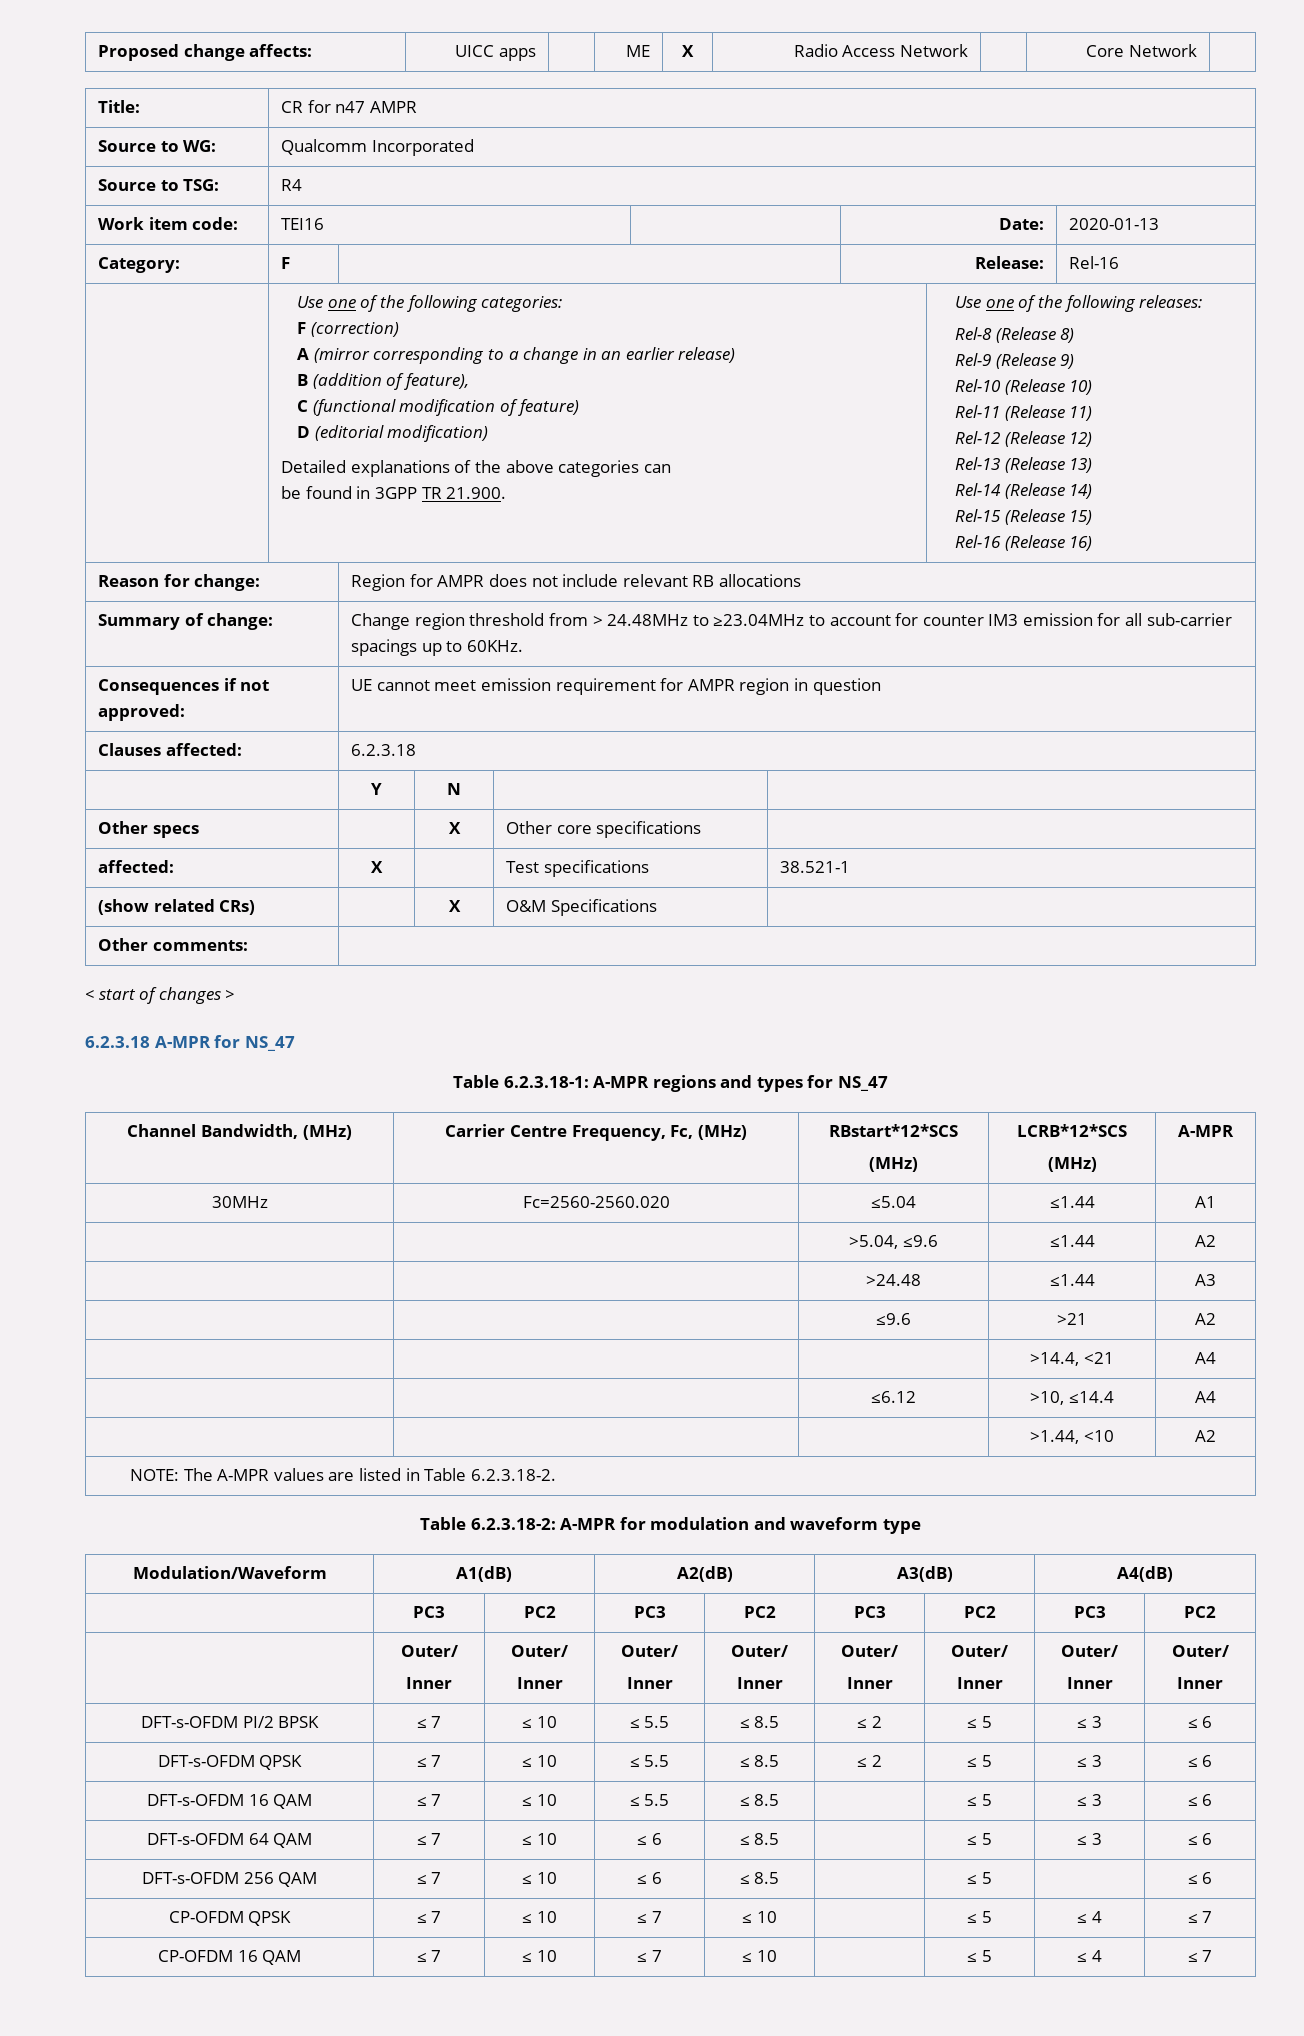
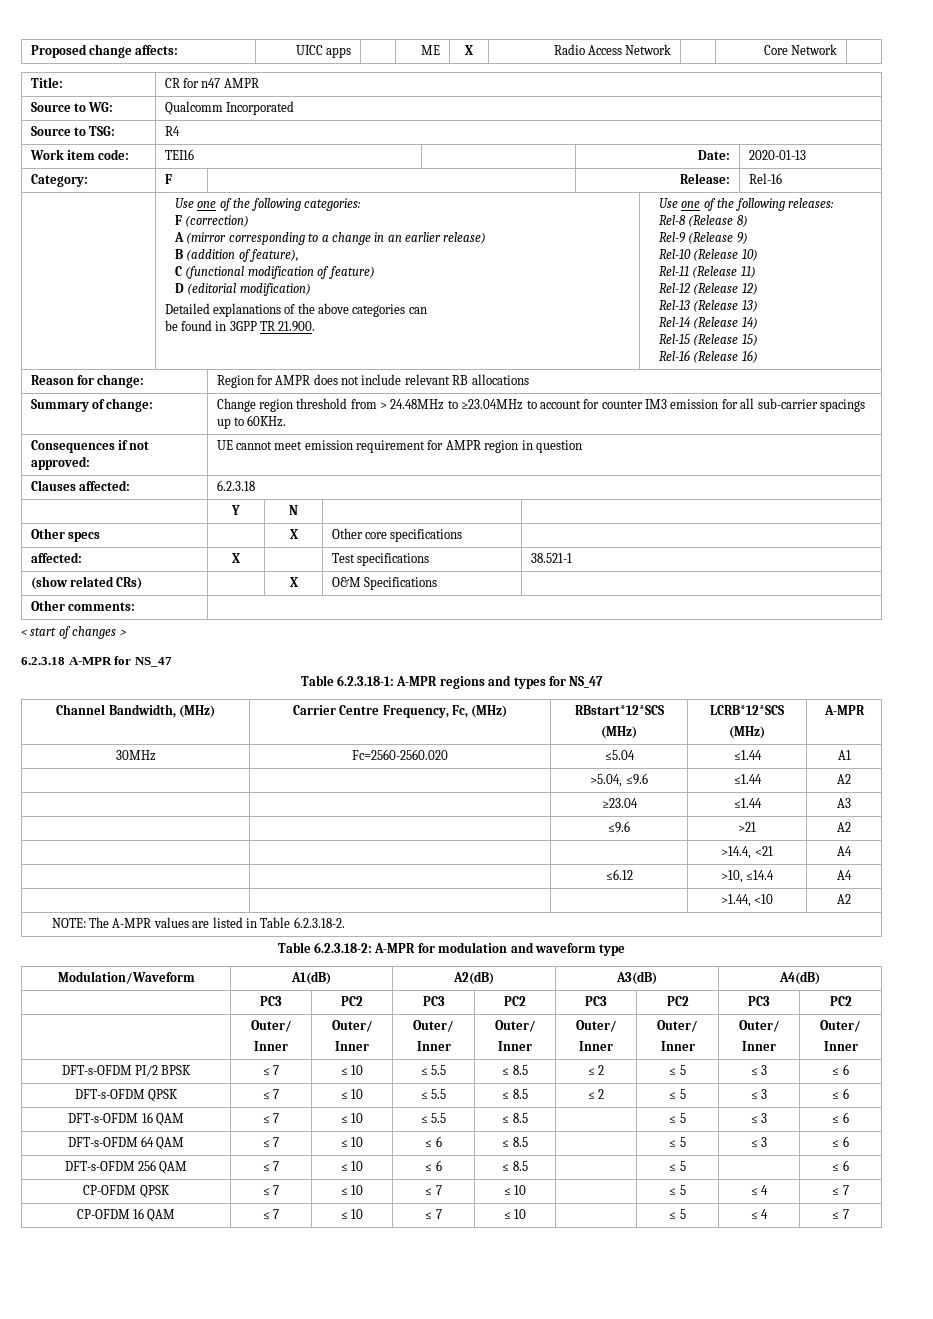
- | | >24.48 | ≤1.44 | A3
+ | | ≥23.04 | ≤1.44 | A3

